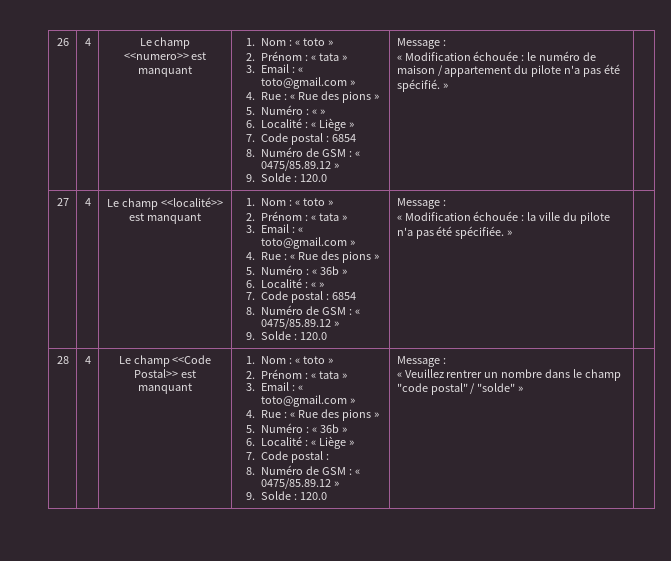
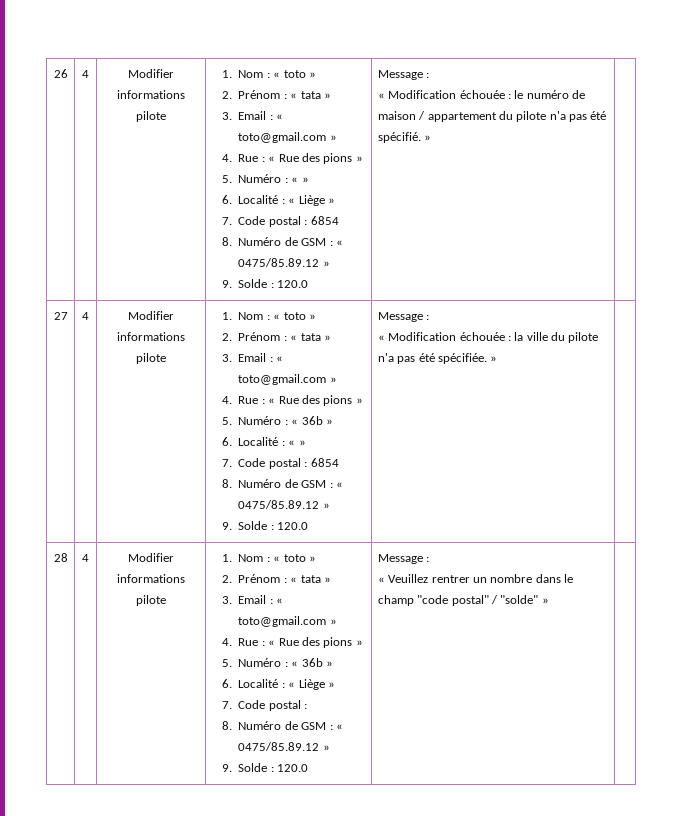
- 26 | 4 | Le champ <<numero>> est manquant
+ 26 | 4 | Modifier informations pilote
- 27 | 4 | Le champ <<localité>> est manquant
+ 27 | 4 | Modifier informations pilote
- 28 | 4 | Le champ <<Code Postal>> est manquant
+ 28 | 4 | Modifier informations pilote

